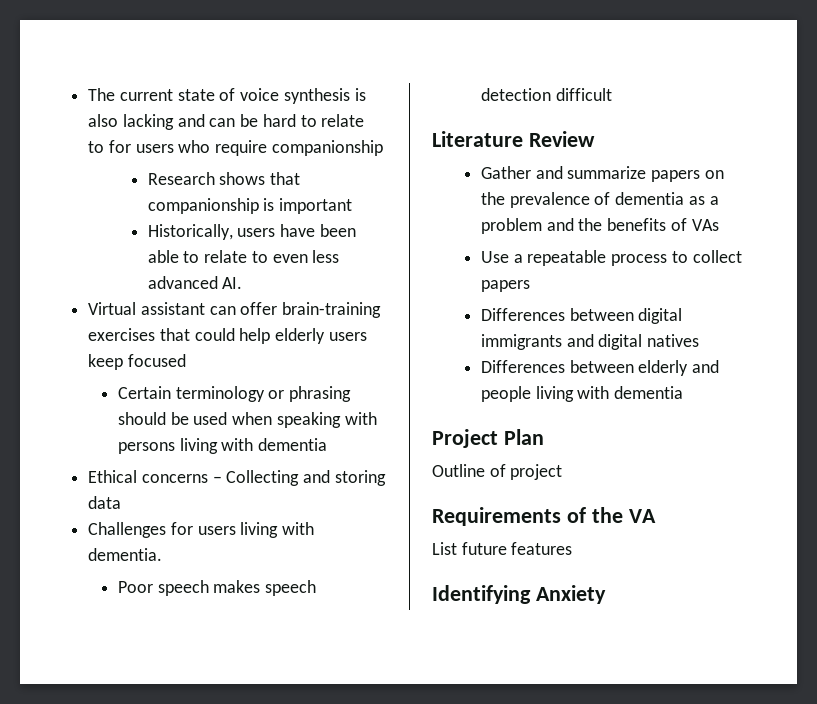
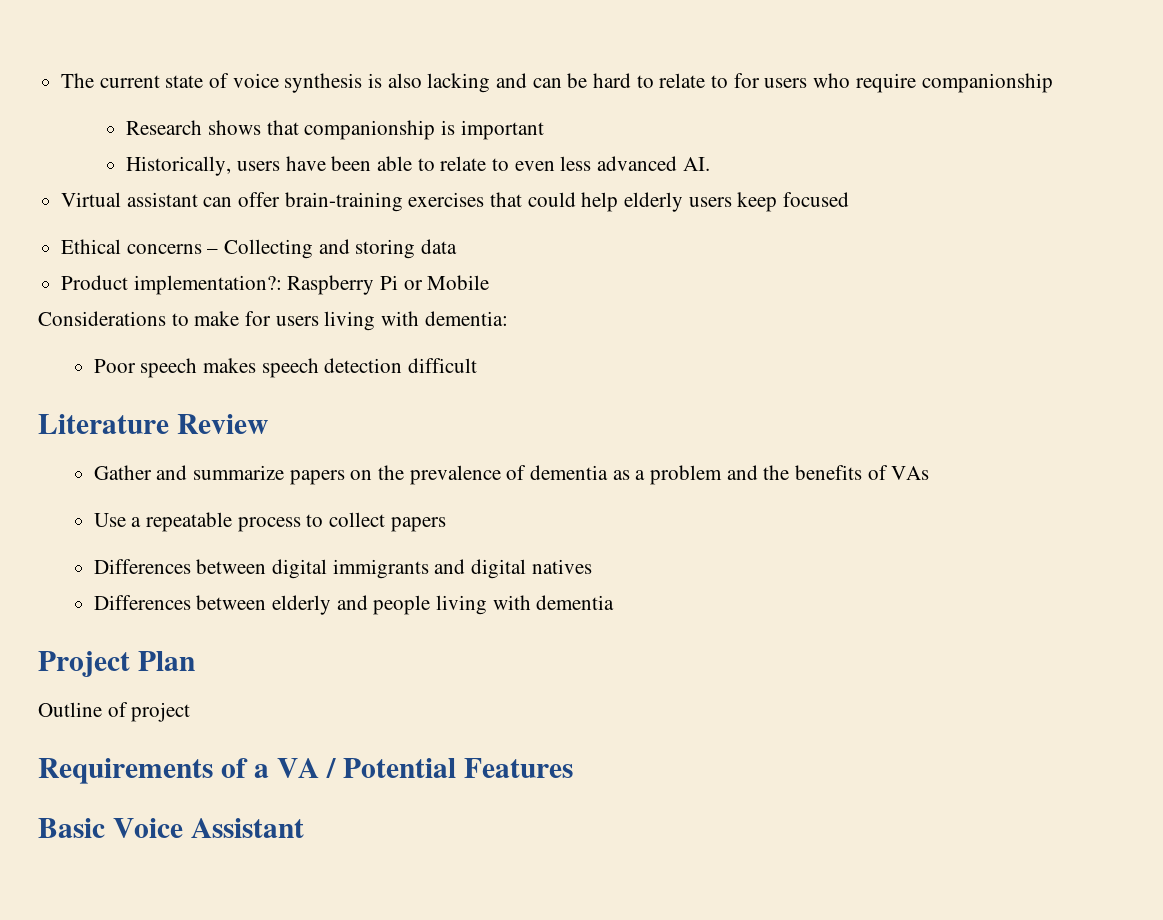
- Certain terminology or phrasing should be used when speaking with persons living with dementia
- Challenges for users living with dementia.
+ Product implementation?: Raspberry Pi or Mobile
+ Considerations to make for users living with dementia:
- Requirements of the VA
- List future features
- Identifying Anxiety
+ Requirements of a VA / Potential Features
+ Basic Voice Assistant

